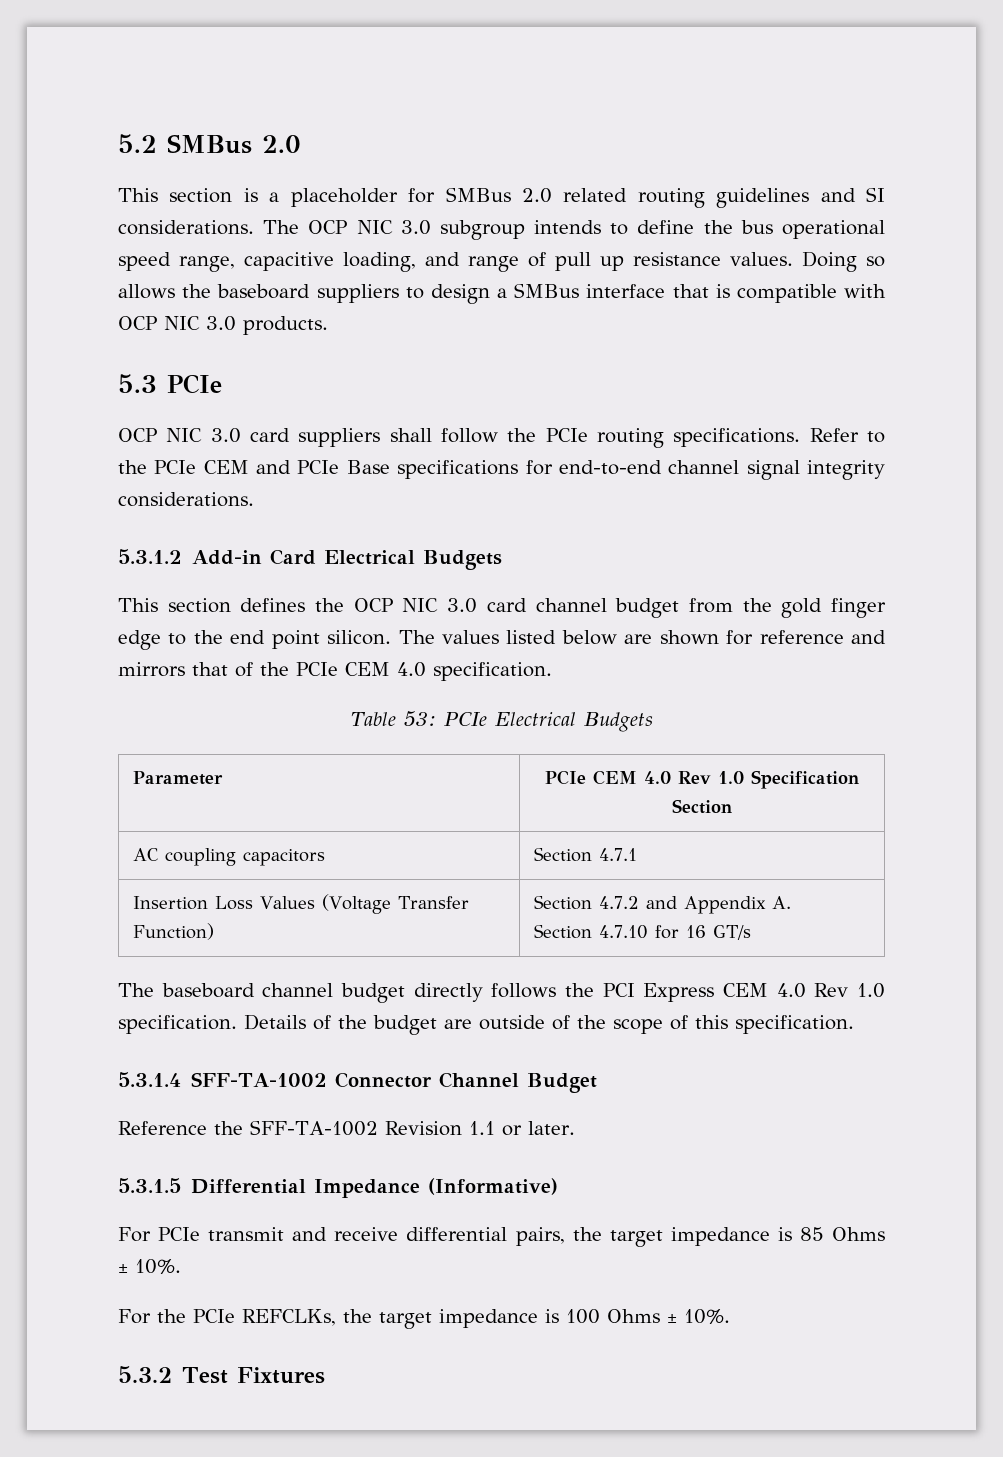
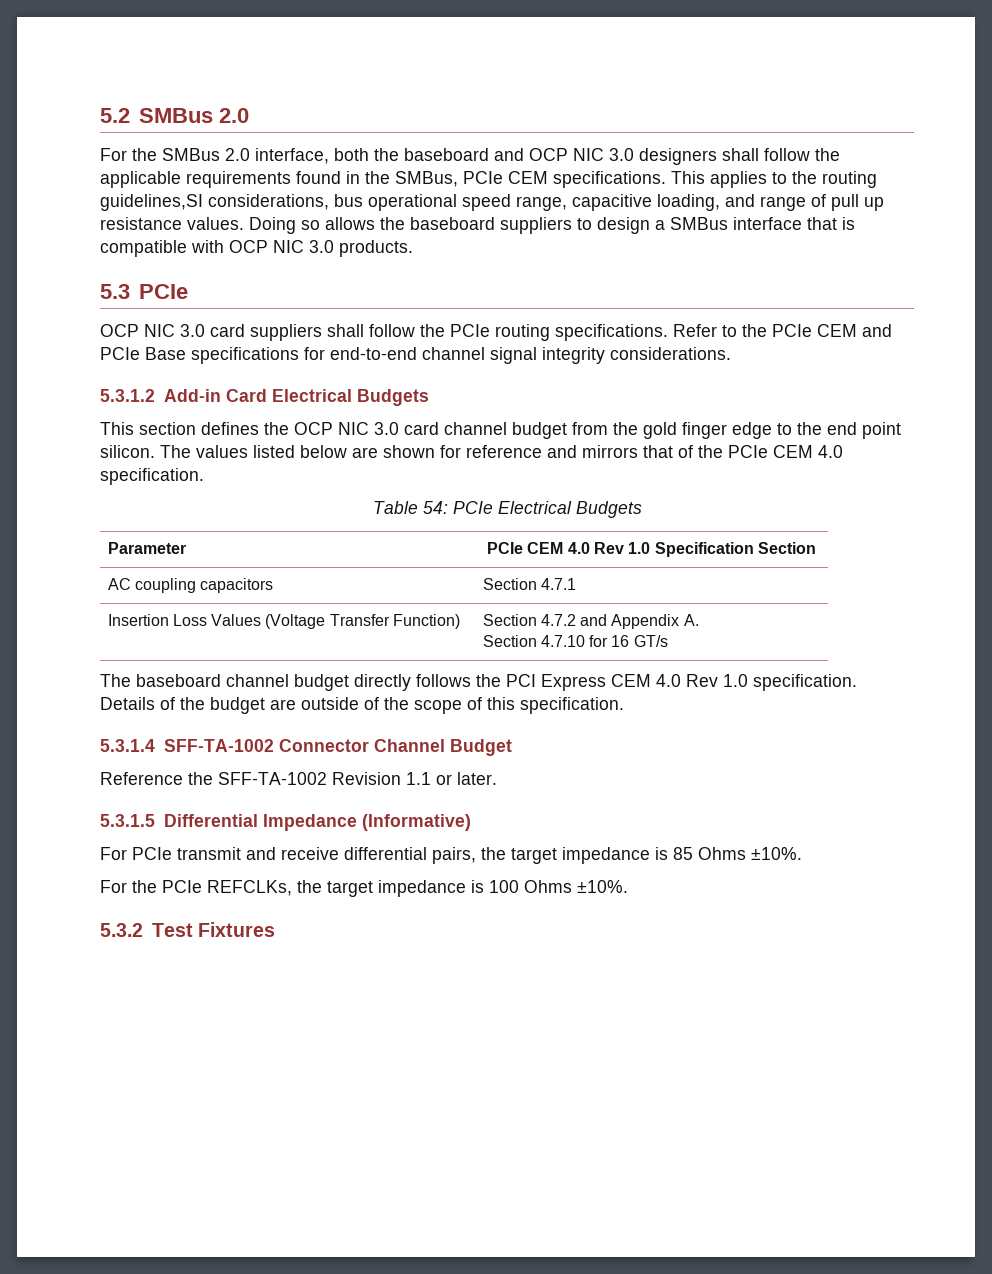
- This section is a placeholder for SMBus 2.0 related routing guidelines and SI considerations. The OCP NIC 3.0 subgroup intends to define the bus operational speed range, capacitive loading, and range of pull up resistance values.
+ For the SMBus 2.0 interface, both the baseboard and OCP NIC 3.0 designers shall follow the applicable requirements found in the SMBus, PCIe CEM specifications. This applies to the routing guidelines,SI considerations, bus operational speed range, capacitive loading, and range of pull up resistance values.
- Table 53: PCIe Electrical Budgets
+ Table 54: PCIe Electrical Budgets
- For PCIe transmit and receive differential pairs, the target impedance is 85 Ohms ± 10%.
+ For PCIe transmit and receive differential pairs, the target impedance is 85 Ohms ±10%.
- For the PCIe REFCLKs, the target impedance is 100 Ohms ± 10%.
+ For the PCIe REFCLKs, the target impedance is 100 Ohms ±10%.

